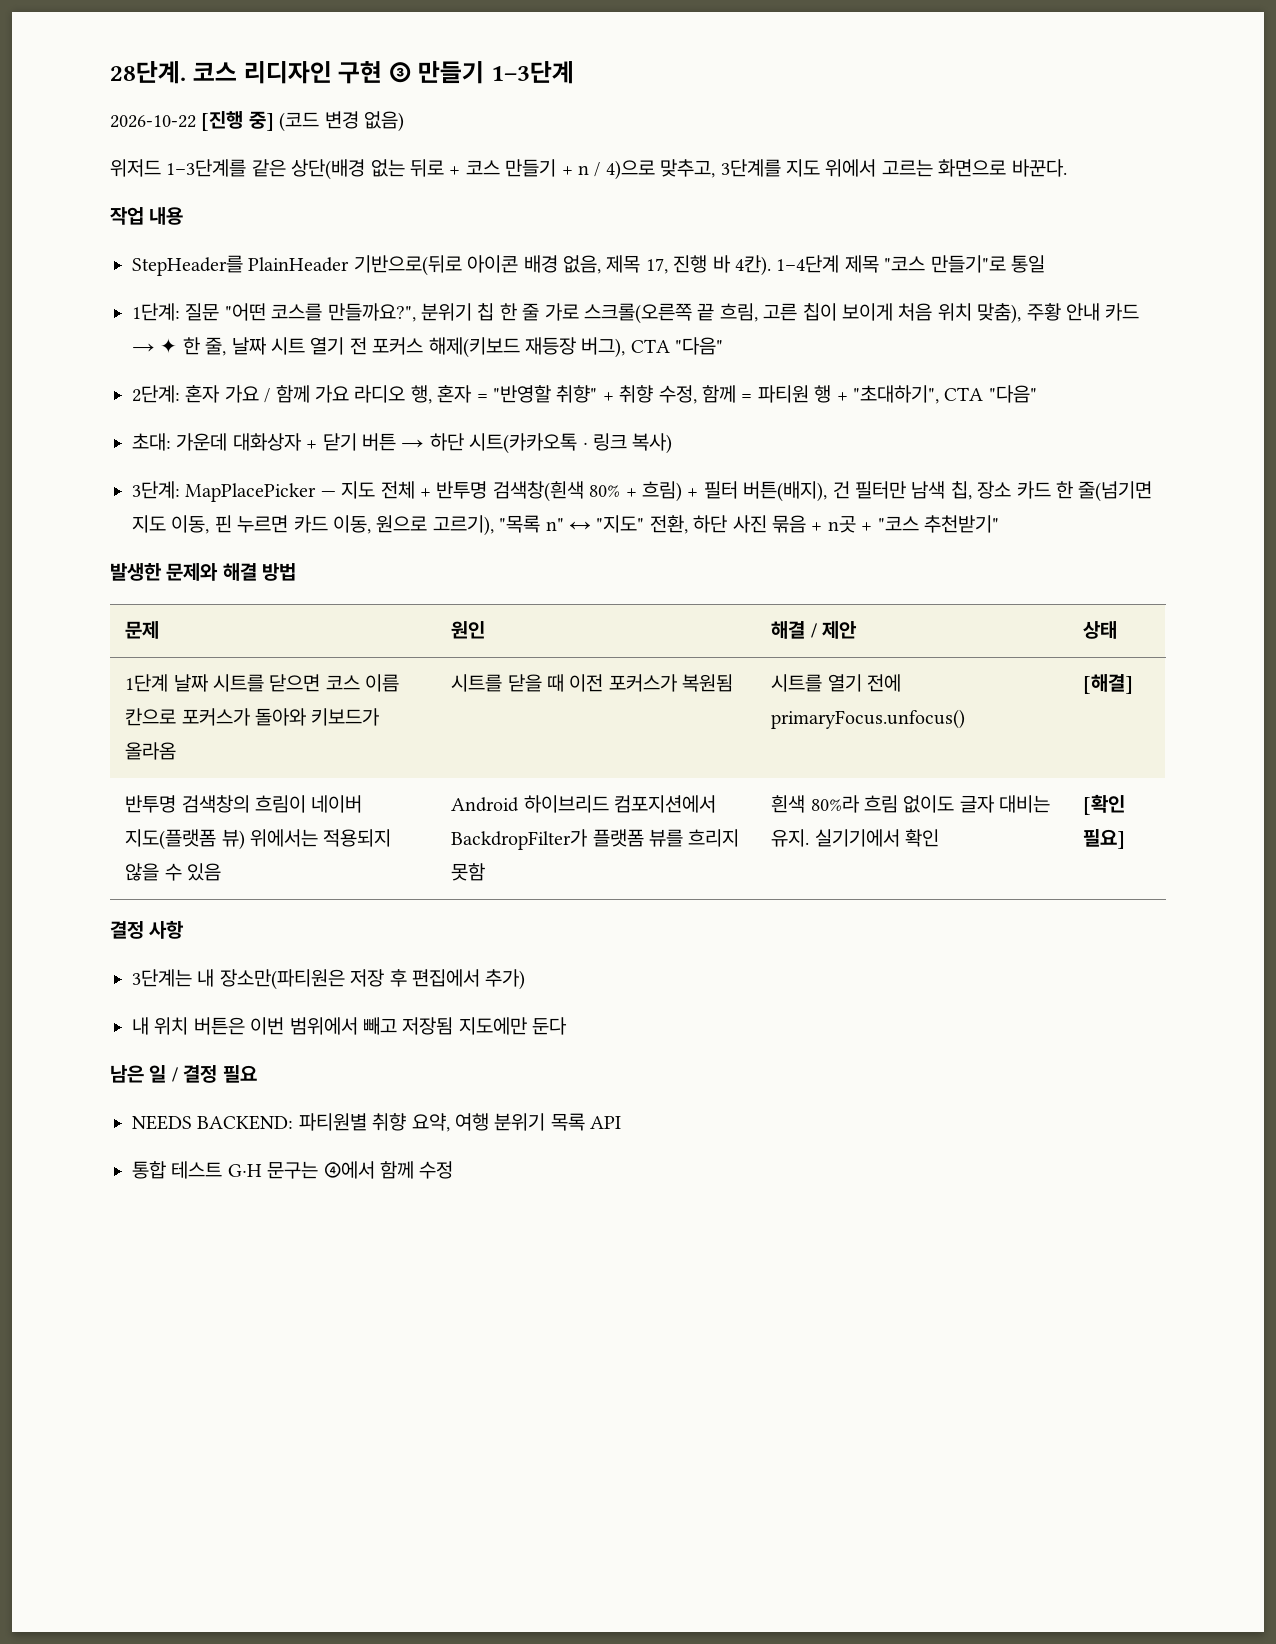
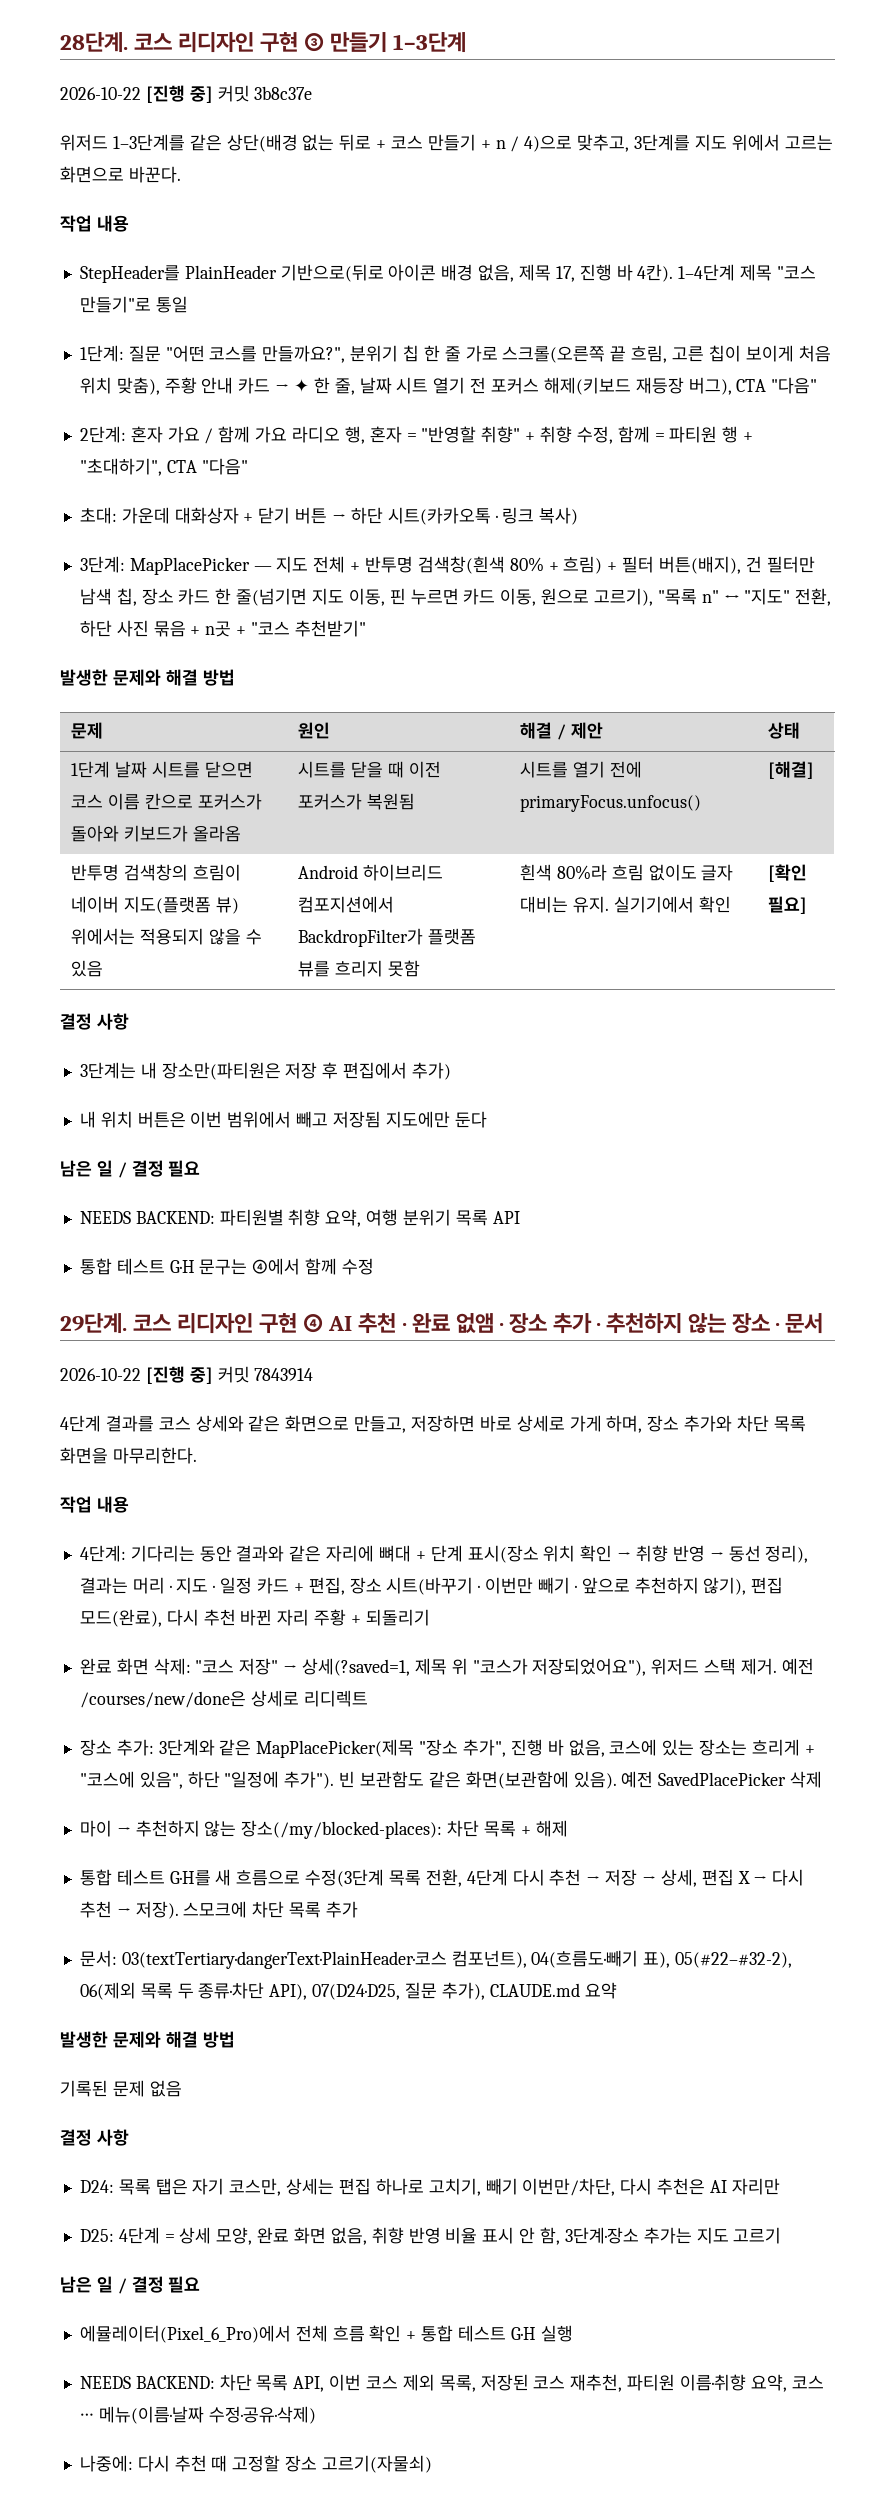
- 2026-10-22 [진행 중] (코드 변경 없음)
+ 2026-10-22 [진행 중] 커밋 3b8c37e
+ 29단계. 코스 리디자인 구현 ④ AI 추천 · 완료 없앰 · 장소 추가 · 추천하지 않는 장소 · 문서
+ 2026-10-22 [진행 중] 커밋 7843914
+ 4단계 결과를 코스 상세와 같은 화면으로 만들고, 저장하면 바로 상세로 가게 하며, 장소 추가와 차단 목록 화면을 마무리한다.
+ 작업 내용
+ 4단계: 기다리는 동안 결과와 같은 자리에 뼈대 + 단계 표시(장소 위치 확인 → 취향 반영 → 동선 정리), 결과는 머리 · 지도 · 일정 카드 + 편집, 장소 시트(바꾸기 · 이번만 빼기 · 앞으로 추천하지 않기), 편집 모드(완료), 다시 추천 바뀐 자리 주황 + 되돌리기
+ 완료 화면 삭제: "코스 저장" → 상세(?saved=1, 제목 위 "코스가 저장되었어요"), 위저드 스택 제거. 예전 /courses/new/done은 상세로 리디렉트
+ 장소 추가: 3단계와 같은 MapPlacePicker(제목 "장소 추가", 진행 바 없음, 코스에 있는 장소는 흐리게 + "코스에 있음", 하단 "일정에 추가"). 빈 보관함도 같은 화면(보관함에 있음). 예전 SavedPlacePicker 삭제
+ 마이 → 추천하지 않는 장소(/my/blocked-places): 차단 목록 + 해제
+ 통합 테스트 G·H를 새 흐름으로 수정(3단계 목록 전환, 4단계 다시 추천 → 저장 → 상세, 편집 X → 다시 추천 → 저장). 스모크에 차단 목록 추가
+ 문서: 03(textTertiary·dangerText·PlainHeader·코스 컴포넌트), 04(흐름도·빼기 표), 05(#22–#32-2), 06(제외 목록 두 종류·차단 API), 07(D24·D25, 질문 추가), CLAUDE.md 요약
+ 발생한 문제와 해결 방법
+ 기록된 문제 없음
+ 결정 사항
+ D24: 목록 탭은 자기 코스만, 상세는 편집 하나로 고치기, 빼기 이번만/차단, 다시 추천은 AI 자리만
+ D25: 4단계 = 상세 모양, 완료 화면 없음, 취향 반영 비율 표시 안 함, 3단계·장소 추가는 지도 고르기
+ 남은 일 / 결정 필요
+ 에뮬레이터(Pixel_6_Pro)에서 전체 흐름 확인 + 통합 테스트 G·H 실행
+ NEEDS BACKEND: 차단 목록 API, 이번 코스 제외 목록, 저장된 코스 재추천, 파티원 이름·취향 요약, 코스 ⋯ 메뉴(이름·날짜 수정·공유·삭제)
+ 나중에: 다시 추천 때 고정할 장소 고르기(자물쇠)

